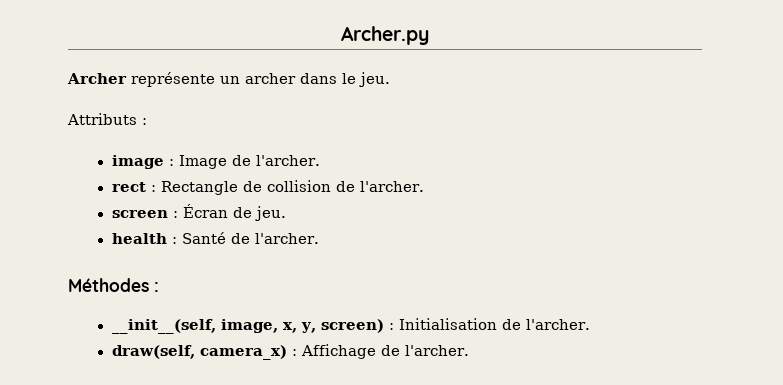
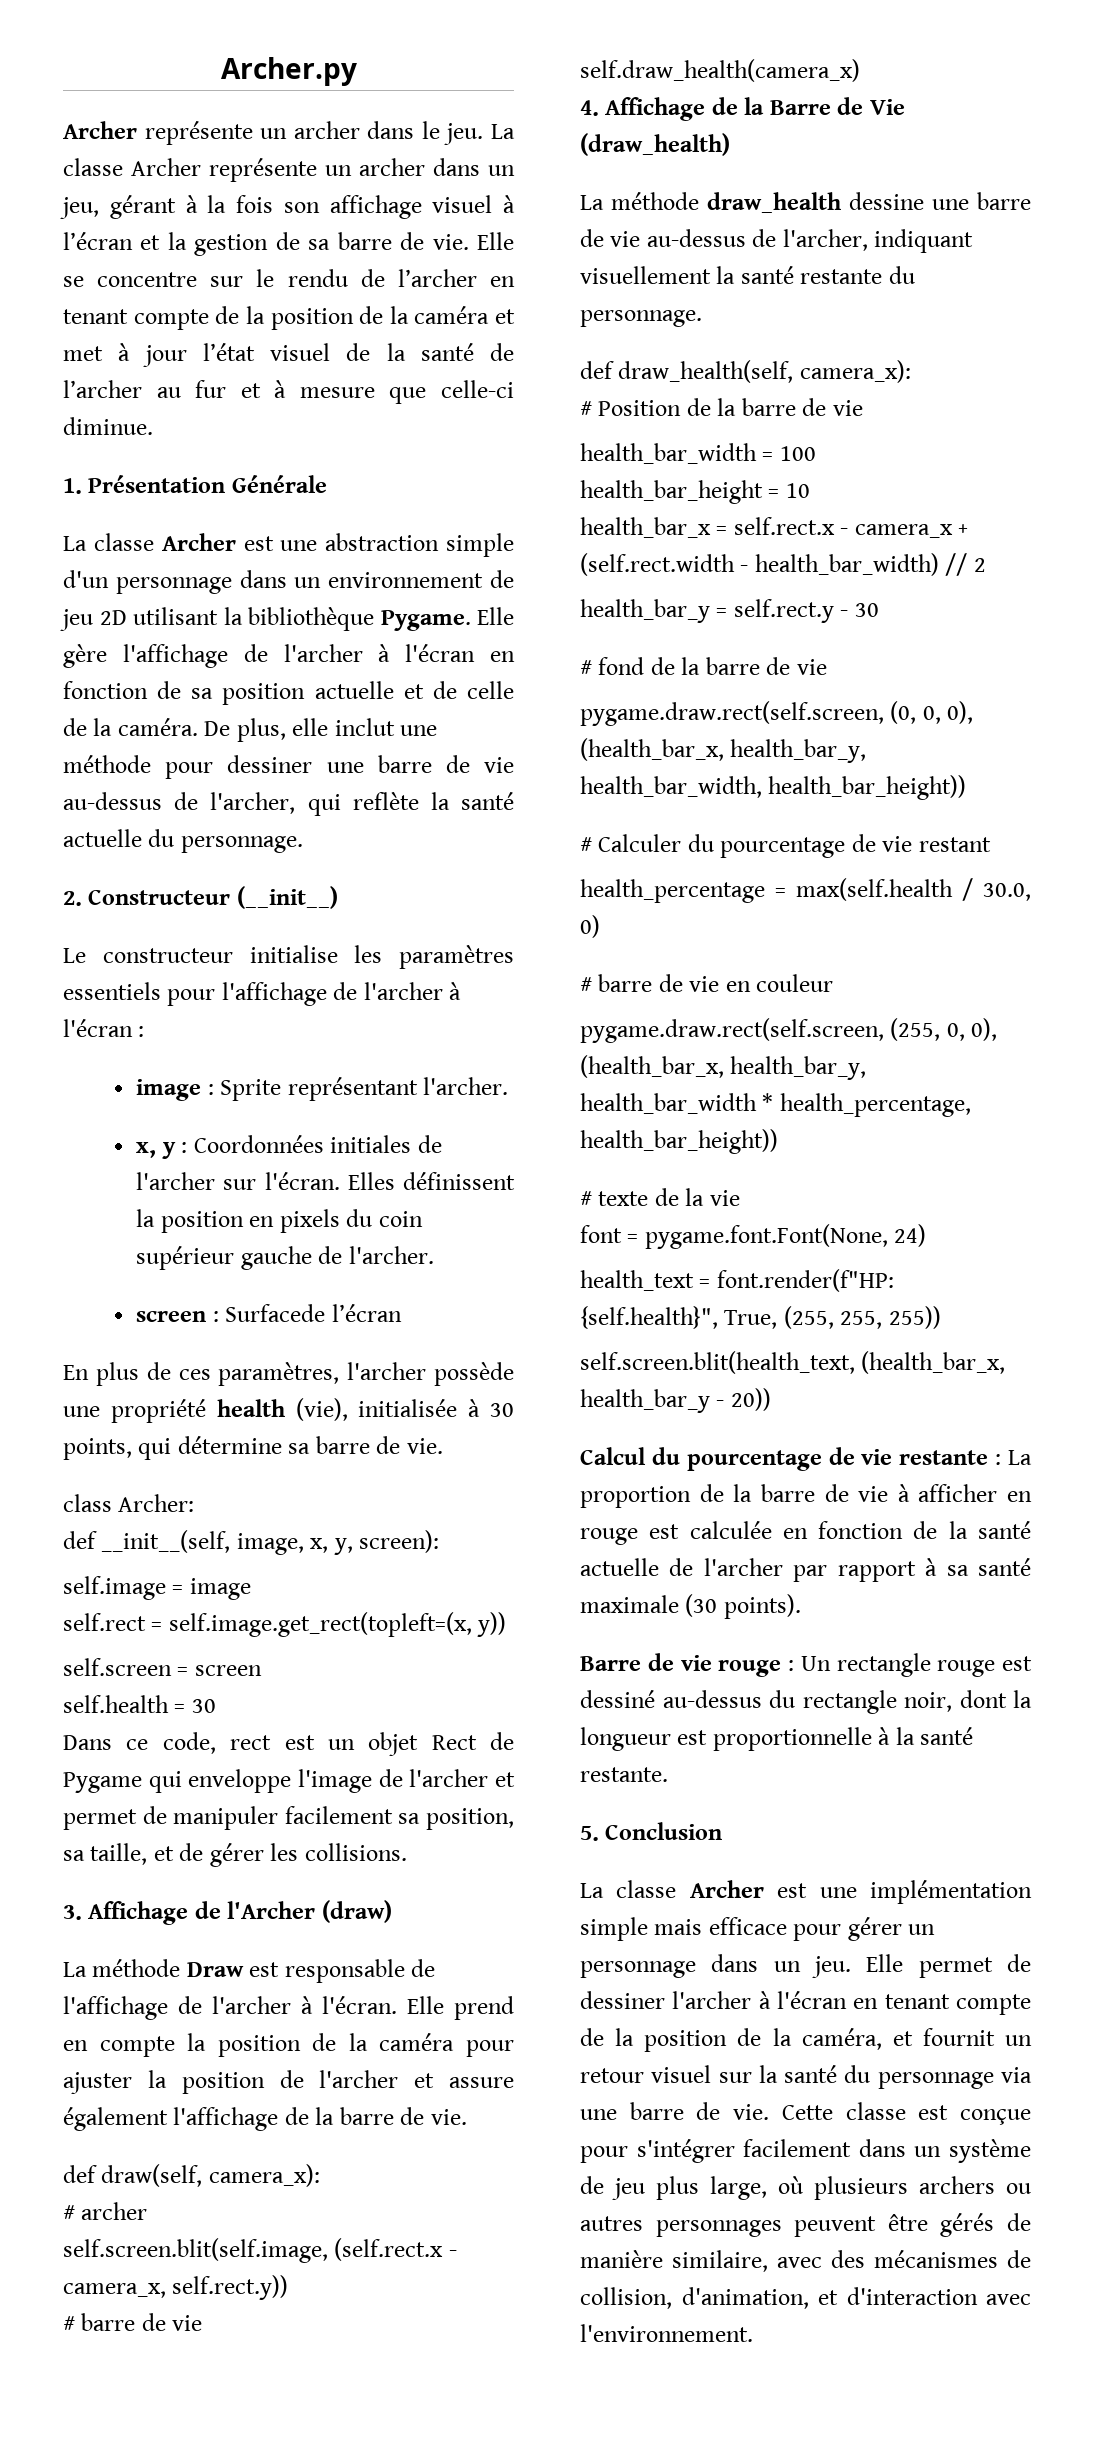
- Archer représente un archer dans le jeu.
- Attributs :
+ Archer représente un archer dans le jeu. La classe Archer représente un archer dans un jeu, gérant à la fois son affichage visuel à l’écran et la gestion de sa barre de vie. Elle se concentre sur le rendu de l’archer en tenant compte de la position de la caméra et met à jour l’état visuel de la santé de l’archer au fur et à mesure que celle-ci diminue.
+ 1. Présentation Générale
+ La classe Archer est une abstraction simple d'un personnage dans un environnement de jeu 2D utilisant la bibliothèque Pygame. Elle gère l'affichage de l'archer à l'écran en fonction de sa position actuelle et de celle de la caméra. De plus, elle inclut une méthode pour dessiner une barre de vie au-dessus de l'archer, qui reflète la santé actuelle du personnage.
+ 2. Constructeur (__init__)
+ Le constructeur initialise les paramètres essentiels pour l'affichage de l'archer à l'écran :
- image : Image de l'archer.
- rect : Rectangle de collision de l'archer.
- screen : Écran de jeu.
- health : Santé de l'archer.
- Méthodes :
- __init__(self, image, x, y, screen) : Initialisation de l'archer.
- draw(self, camera_x) : Affichage de l'archer.
+ image : Sprite représentant l'archer.
+ x, y : Coordonnées initiales de l'archer sur l'écran. Elles définissent la position en pixels du coin supérieur gauche de l'archer.
+ screen : Surfacede l’écran
+ En plus de ces paramètres, l'archer possède une propriété health (vie), initialisée à 30 points, qui détermine sa barre de vie.
+ class Archer:
+ def __init__(self, image, x, y, screen):
+ self.image = image
+ self.rect = self.image.get_rect(topleft=(x, y))
+ self.screen = screen
+ self.health = 30
+ Dans ce code, rect est un objet Rect de Pygame qui enveloppe l'image de l'archer et permet de manipuler facilement sa position, sa taille, et de gérer les collisions.
+ 3. Affichage de l'Archer (draw)
+ La méthode Draw est responsable de l'affichage de l'archer à l'écran. Elle prend en compte la position de la caméra pour ajuster la position de l'archer et assure également l'affichage de la barre de vie.
+ def draw(self, camera_x):
+ # archer
+ self.screen.blit(self.image, (self.rect.x - camera_x, self.rect.y))
+ # barre de vie
+ self.draw_health(camera_x)
+ 4. Affichage de la Barre de Vie (draw_health)
+ La méthode draw_health dessine une barre de vie au-dessus de l'archer, indiquant visuellement la santé restante du personnage.
+ def draw_health(self, camera_x):
+ # Position de la barre de vie
+ health_bar_width = 100
+ health_bar_height = 10
+ health_bar_x = self.rect.x - camera_x + (self.rect.width - health_bar_width) // 2
+ health_bar_y = self.rect.y - 30
+ # fond de la barre de vie
+ pygame.draw.rect(self.screen, (0, 0, 0), (health_bar_x, health_bar_y, health_bar_width, health_bar_height))
+ # Calculer du pourcentage de vie restant
+ health_percentage = max(self.health / 30.0, 0)
+ # barre de vie en couleur
+ pygame.draw.rect(self.screen, (255, 0, 0), (health_bar_x, health_bar_y, health_bar_width * health_percentage, health_bar_height))
+ # texte de la vie
+ font = pygame.font.Font(None, 24)
+ health_text = font.render(f"HP: {self.health}", True, (255, 255, 255))
+ self.screen.blit(health_text, (health_bar_x, health_bar_y - 20))
+ Calcul du pourcentage de vie restante : La proportion de la barre de vie à afficher en rouge est calculée en fonction de la santé actuelle de l'archer par rapport à sa santé maximale (30 points).
+ Barre de vie rouge : Un rectangle rouge est dessiné au-dessus du rectangle noir, dont la longueur est proportionnelle à la santé restante.
+ 5. Conclusion
+ La classe Archer est une implémentation simple mais efficace pour gérer un personnage dans un jeu. Elle permet de dessiner l'archer à l'écran en tenant compte de la position de la caméra, et fournit un retour visuel sur la santé du personnage via une barre de vie. Cette classe est conçue pour s'intégrer facilement dans un système de jeu plus large, où plusieurs archers ou autres personnages peuvent être gérés de manière similaire, avec des mécanismes de collision, d'animation, et d'interaction avec l'environnement.

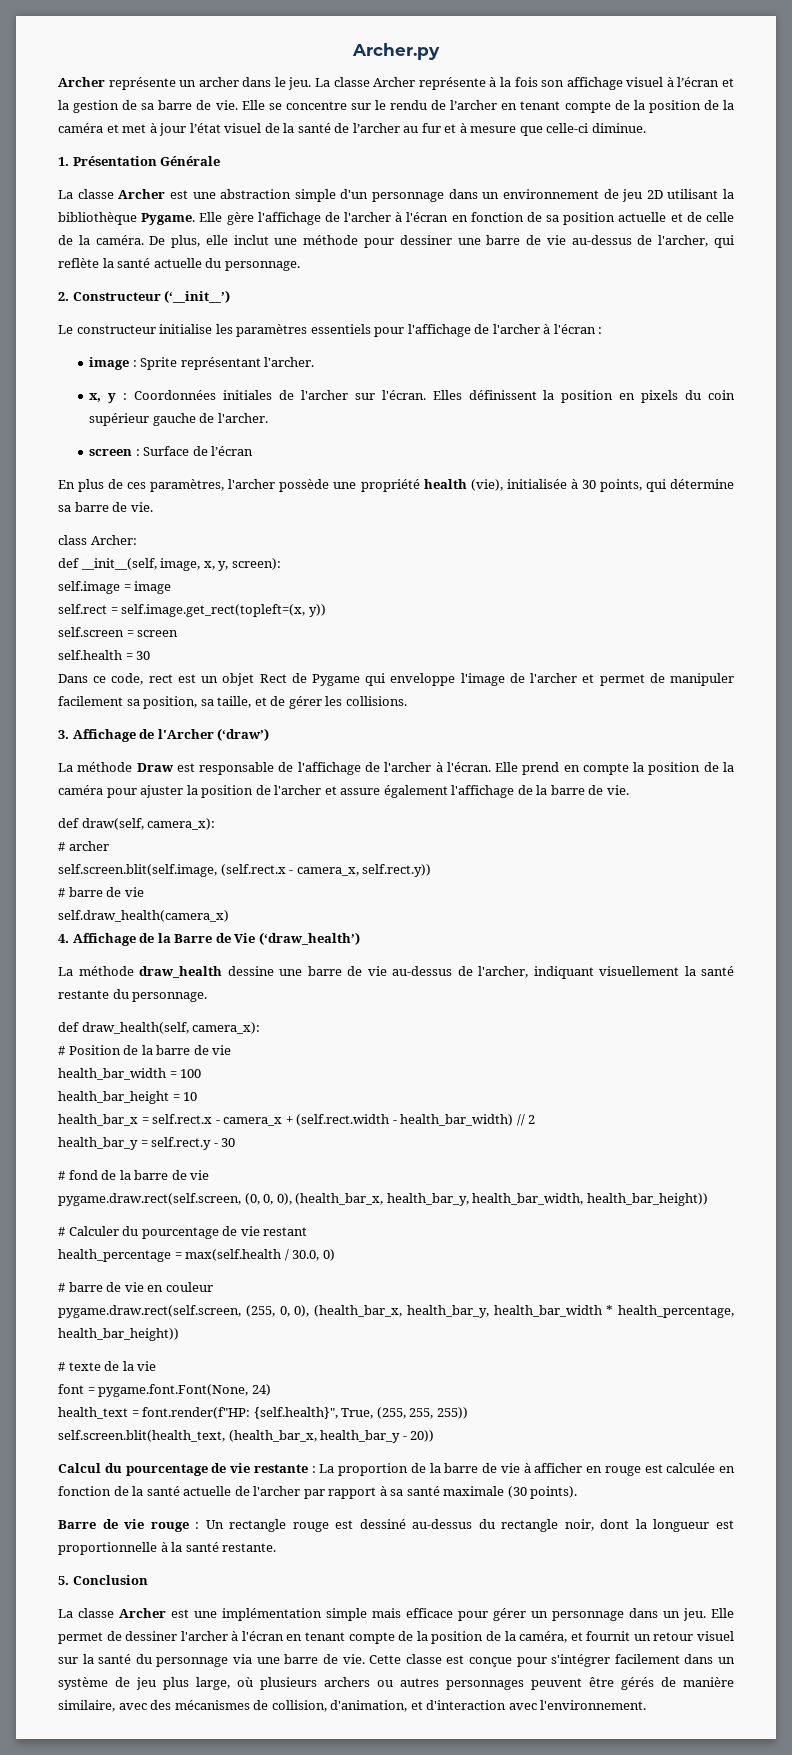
- La classe Archer représente un archer dans un jeu, gérant à la fois son affichage visuel à l’écran et la gestion de sa barre de vie.
+ La classe Archer représente à la fois son affichage visuel à l’écran et la gestion de sa barre de vie.
- 2. Constructeur (__init__)
+ 2. Constructeur (‘__init__’)
- screen : Surfacede l’écran
+ screen : Surface de l’écran
- 3. Affichage de l'Archer (draw)
+ 3. Affichage de l'Archer (‘draw’)
- 4. Affichage de la Barre de Vie (draw_health)
+ 4. Affichage de la Barre de Vie (‘draw_health’)

